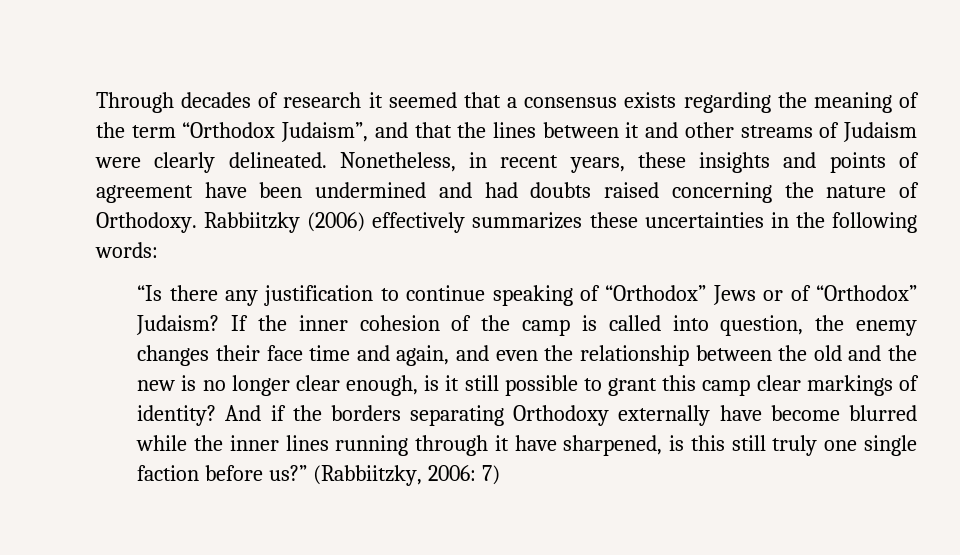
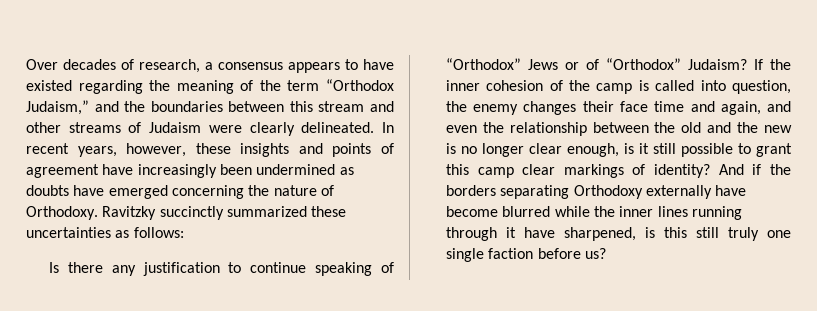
- Through decades of research it seemed that a consensus exists regarding the meaning of the term “Orthodox Judaism”, and that the lines between it and other streams of Judaism were clearly delineated.
+ Over decades of research, a consensus appears to have existed regarding the meaning of the term “Orthodox Judaism,” and the boundaries between this stream and other streams of Judaism were clearly delineated.
- Nonetheless, in recent years, these insights and points of agreement have been undermined and had doubts raised concerning the nature of Orthodoxy.
+ In recent years, however, these insights and points of agreement have increasingly been undermined as doubts have emerged concerning the nature of Orthodoxy.
- Rabbiitzky (2006) effectively summarizes these uncertainties in the following words:
- “Is there any justification to continue speaking of “Orthodox” Jews or of “Orthodox” Judaism?
+ Ravitzky succinctly summarized these uncertainties as follows:
+ Is there any justification to continue speaking of “Orthodox” Jews or of “Orthodox” Judaism?
- And if the borders separating Orthodoxy externally have become blurred while the inner lines running through it have sharpened, is this still truly one single faction before us?” (Rabbiitzky, 2006: 7)
+ And if the borders separating Orthodoxy externally have become blurred while the inner lines running through it have sharpened, is this still truly one single faction before us?

